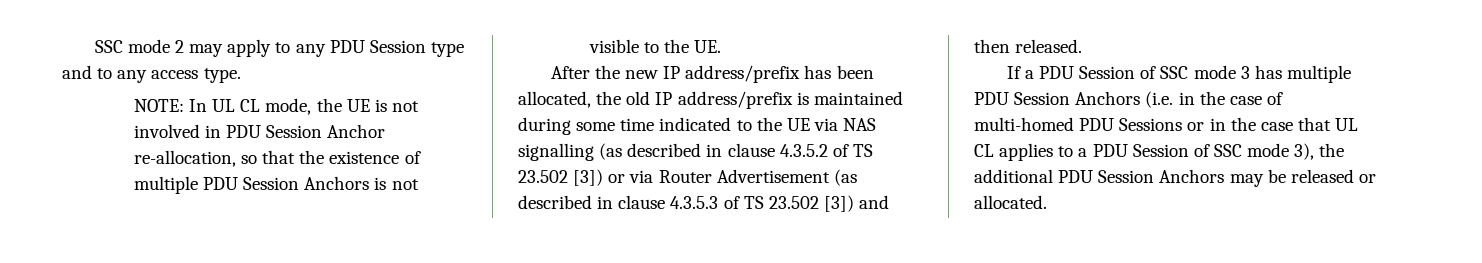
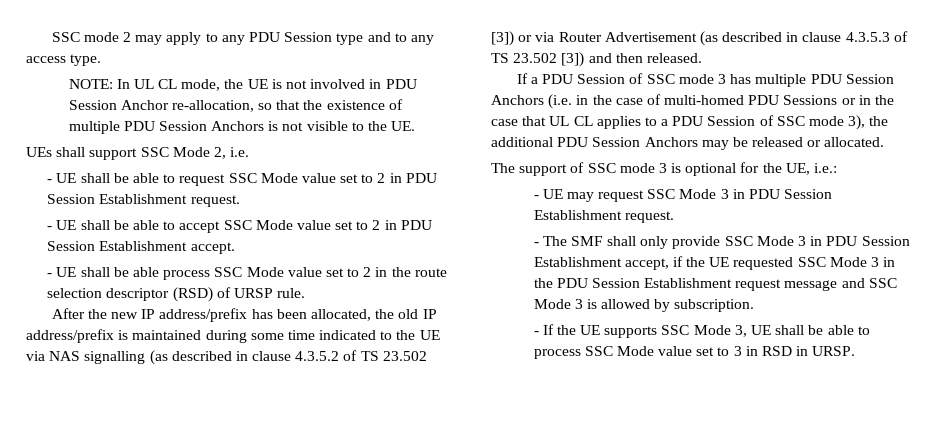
+ UEs shall support SSC Mode 2, i.e.
+ - UE shall be able to request SSC Mode value set to 2 in PDU Session Establishment request.
+ - UE shall be able to accept SSC Mode value set to 2 in PDU Session Establishment accept.
+ - UE shall be able process SSC Mode value set to 2 in the route selection descriptor (RSD) of URSP rule.
+ The support of SSC mode 3 is optional for the UE, i.e.:
+ - UE may request SSC Mode 3 in PDU Session Establishment request.
+ - The SMF shall only provide SSC Mode 3 in PDU Session Establishment accept, if the UE requested SSC Mode 3 in the PDU Session Establishment request message and SSC Mode 3 is allowed by subscription.
+ - If the UE supports SSC Mode 3, UE shall be able to process SSC Mode value set to 3 in RSD in URSP.

